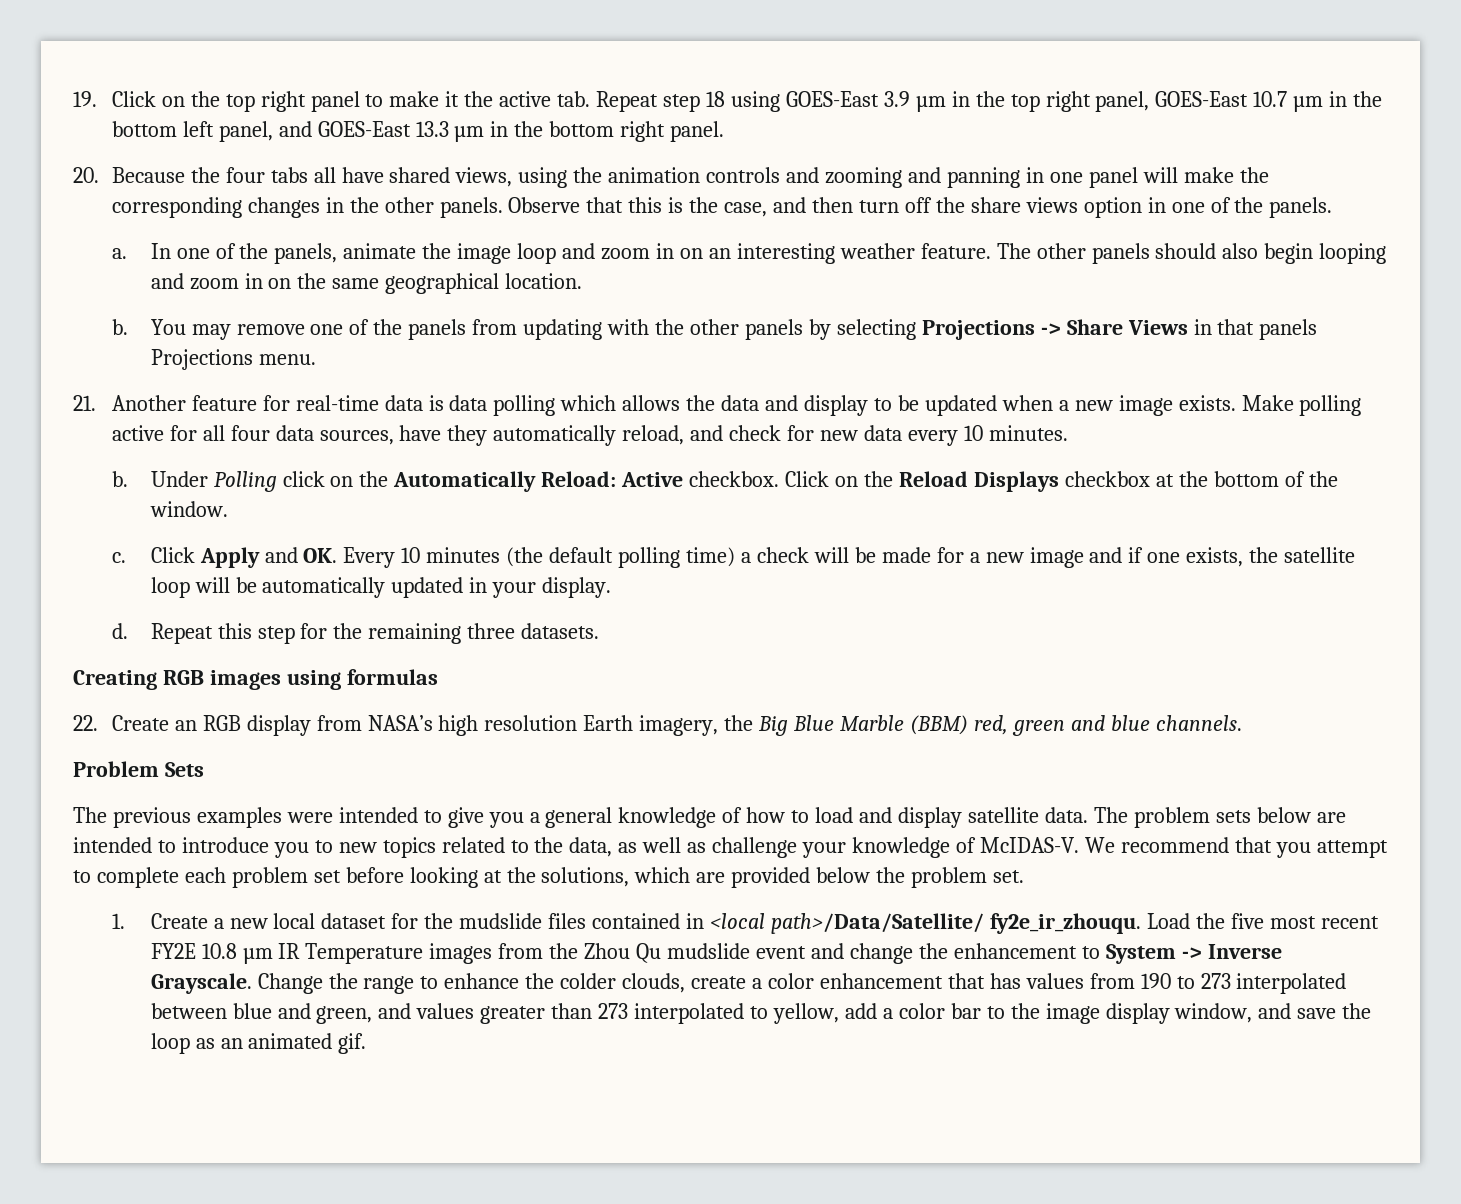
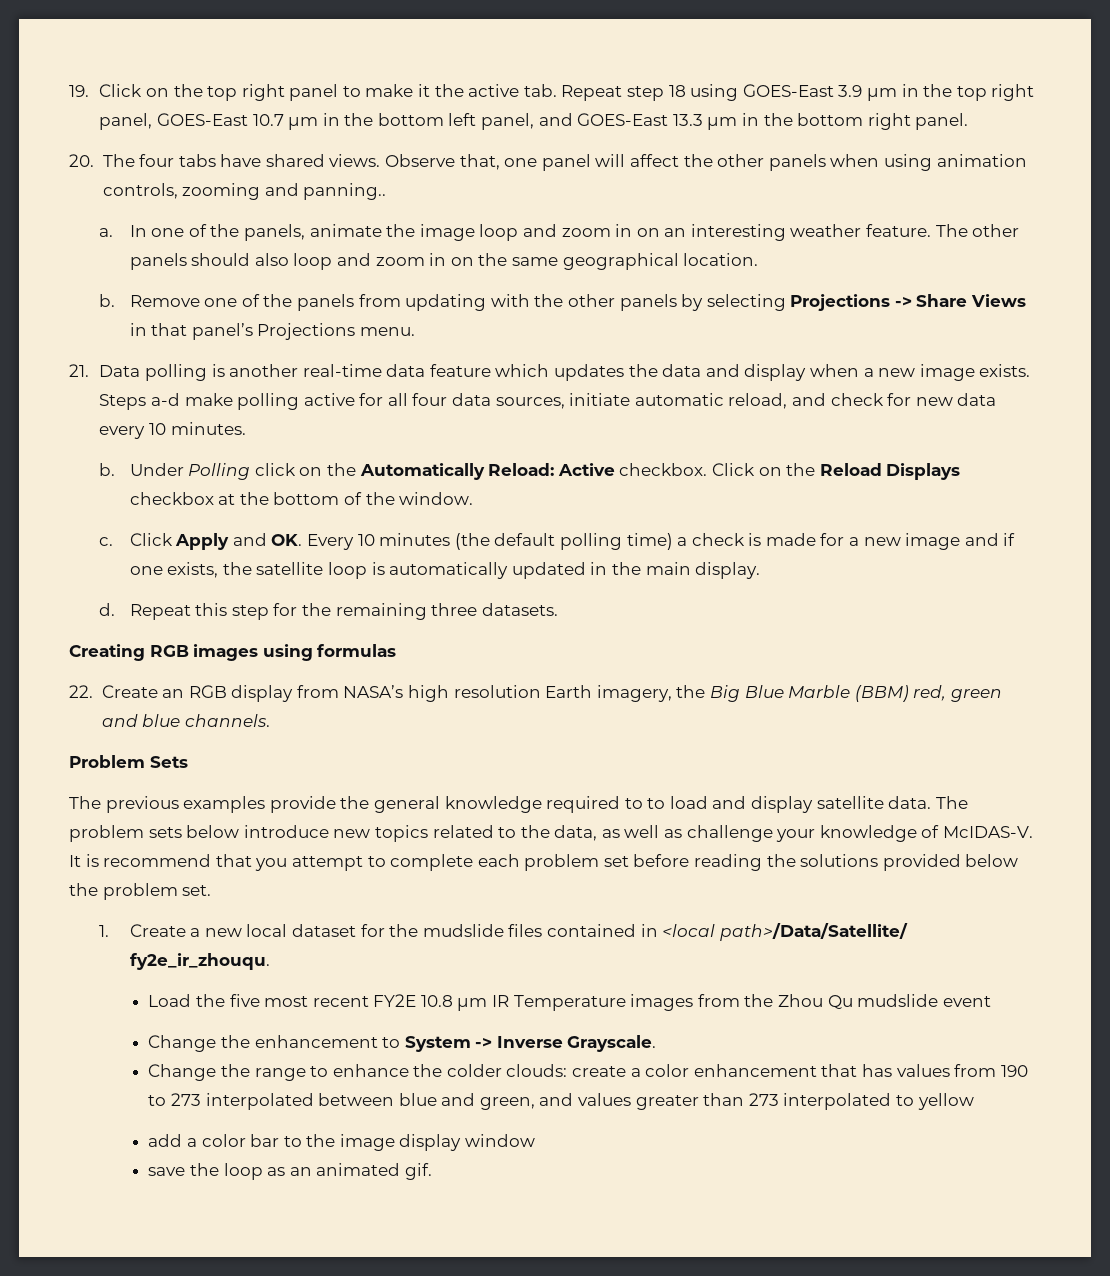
- 20. Because the four tabs all have shared views, using the animation controls and zooming and panning in one panel will make the corresponding changes in the other panels. Observe that this is the case, and then turn off the share views option in one of the panels.
+ 20. The four tabs have shared views. Observe that, one panel will affect the other panels when using animation controls, zooming and panning..
- The other panels should also begin looping and zoom in on the same geographical location.
+ The other panels should also loop and zoom in on the same geographical location.
- You may remove one of the panels from updating with the other panels by selecting Projections -> Share Views in that panels Projections menu.
+ Remove one of the panels from updating with the other panels by selecting Projections -> Share Views in that panel’s Projections menu.
- 21. Another feature for real-time data is data polling which allows the data and display to be updated when a new image exists.
+ 21. Data polling is another real-time data feature which updates the data and display when a new image exists.
- Make polling active for all four data sources, have they automatically reload, and check for new data every 10 minutes.
+ Steps a-d make polling active for all four data sources, initiate automatic reload, and check for new data every 10 minutes.
- Click Apply and OK. Every 10 minutes (the default polling time) a check will be made for a new image and if one exists, the satellite loop will be automatically updated in your display.
+ Click Apply and OK. Every 10 minutes (the default polling time) a check is made for a new image and if one exists, the satellite loop is automatically updated in the main display.
- The previous examples were intended to give you a general knowledge of how to load and display satellite data.
+ The previous examples provide the general knowledge required to to load and display satellite data.
- The problem sets below are intended to introduce you to new topics related to the data, as well as challenge your knowledge of McIDAS-V.
+ The problem sets below introduce new topics related to the data, as well as challenge your knowledge of McIDAS-V.
- We recommend that you attempt to complete each problem set before looking at the solutions, which are provided below the problem set.
+ It is recommend that you attempt to complete each problem set before reading the solutions provided below the problem set.
- 1. Create a new local dataset for the mudslide files contained in <local path>/Data/Satellite/ fy2e_ir_zhouqu. Load the five most recent FY2E 10.8 µm IR Temperature images from the Zhou Qu mudslide event and change the enhancement to System -> Inverse Grayscale. Change the range to enhance the colder clouds, create a color enhancement that has values from 190 to 273 interpolated between blue and green, and values greater than 273 interpolated to yellow, add a color bar to the image display window, and save the loop as an animated gif.
+ 1. Create a new local dataset for the mudslide files contained in <local path>/Data/Satellite/ fy2e_ir_zhouqu.
+ Load the five most recent FY2E 10.8 µm IR Temperature images from the Zhou Qu mudslide event
+ Change the enhancement to System -> Inverse Grayscale.
+ Change the range to enhance the colder clouds: create a color enhancement that has values from 190 to 273 interpolated between blue and green, and values greater than 273 interpolated to yellow
+ add a color bar to the image display window
+ save the loop as an animated gif.

